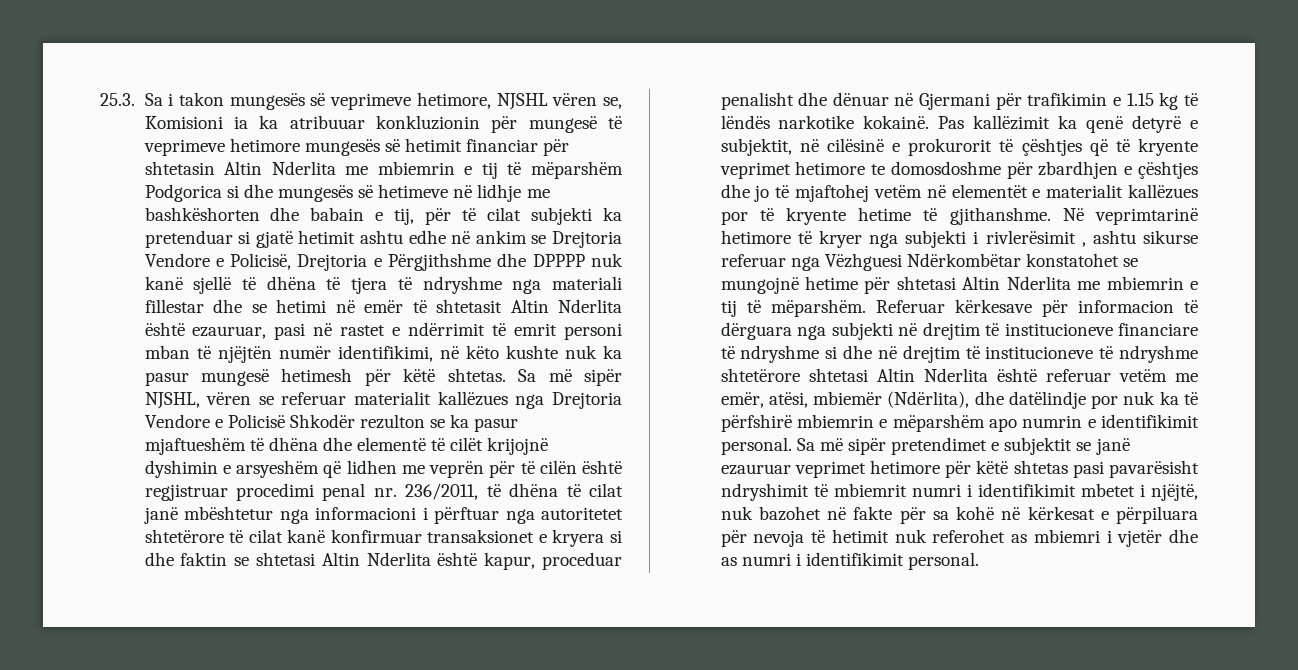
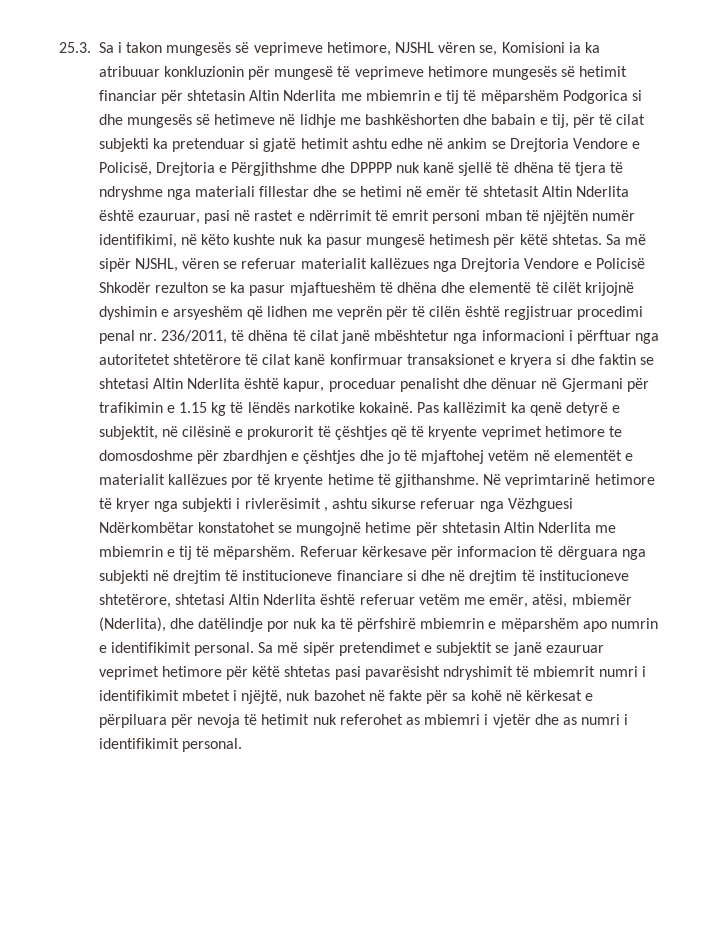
- Në veprimtarinë hetimore të kryer nga subjekti i rivlerësimit , ashtu sikurse referuar nga Vëzhguesi Ndërkombëtar konstatohet se mungojnë hetime për shtetasi Altin Nderlita me mbiemrin e tij të mëparshëm.
+ Në veprimtarinë hetimore të kryer nga subjekti i rivlerësimit , ashtu sikurse referuar nga Vëzhguesi Ndërkombëtar konstatohet se mungojnë hetime për shtetasin Altin Nderlita me mbiemrin e tij të mëparshëm.
- Referuar kërkesave për informacion të dërguara nga subjekti në drejtim të institucioneve financiare të ndryshme si dhe në drejtim të institucioneve të ndryshme shtetërore shtetasi Altin Nderlita është referuar vetëm me emër, atësi, mbiemër (Ndërlita), dhe datëlindje por nuk ka të përfshirë mbiemrin e mëparshëm apo numrin e identifikimit personal.
+ Referuar kërkesave për informacion të dërguara nga subjekti në drejtim të institucioneve financiare si dhe në drejtim të institucioneve shtetërore, shtetasi Altin Nderlita është referuar vetëm me emër, atësi, mbiemër (Nderlita), dhe datëlindje por nuk ka të përfshirë mbiemrin e mëparshëm apo numrin e identifikimit personal.

